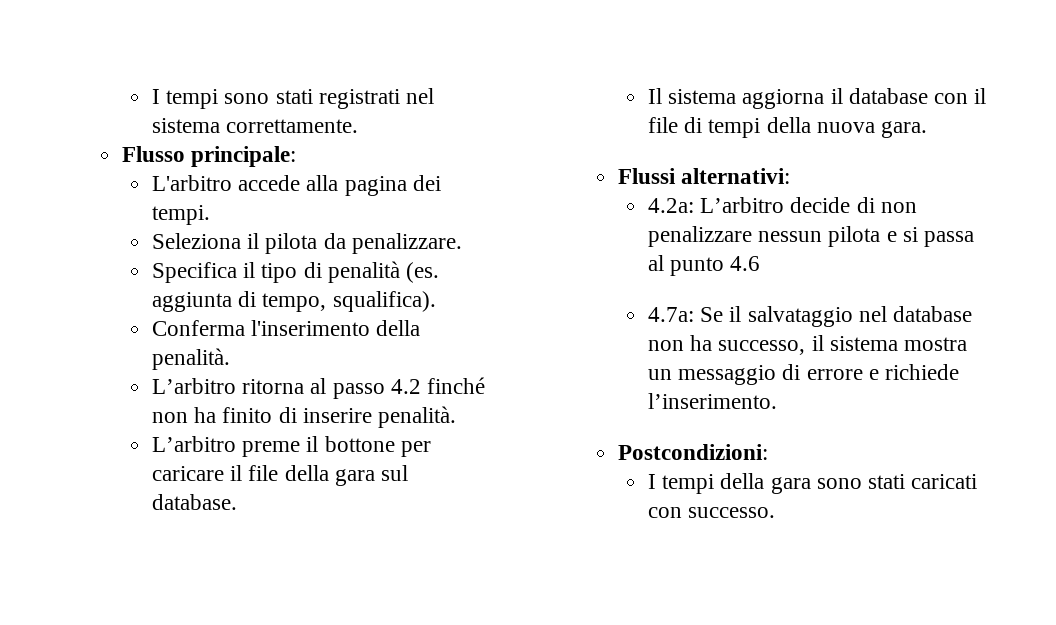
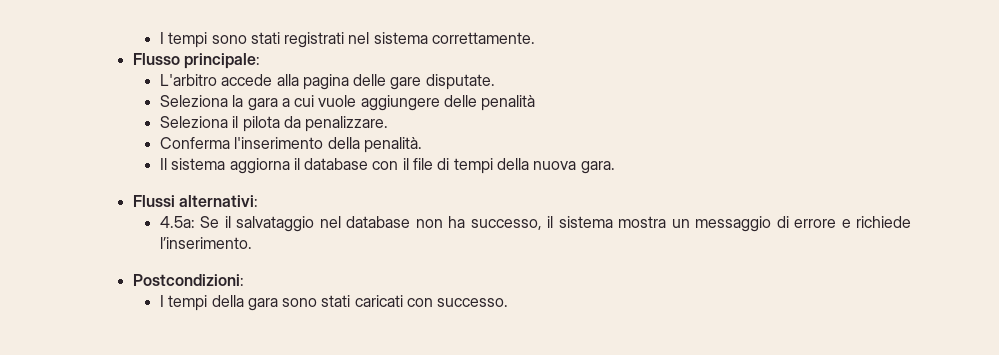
- L'arbitro accede alla pagina dei tempi.
+ L'arbitro accede alla pagina delle gare disputate.
+ Seleziona la gara a cui vuole aggiungere delle penalità
- Specifica il tipo di penalità (es. aggiunta di tempo, squalifica).
  Conferma l'inserimento della penalità.
- L’arbitro ritorna al passo 4.2 finché non ha finito di inserire penalità.
- L’arbitro preme il bottone per caricare il file della gara sul database.
- 4.2a: L’arbitro decide di non penalizzare nessun pilota e si passa al punto 4.6
- 4.7a: Se il salvataggio nel database non ha successo, il sistema mostra un messaggio di errore e richiede l’inserimento.
+ 4.5a: Se il salvataggio nel database non ha successo, il sistema mostra un messaggio di errore e richiede l’inserimento.

